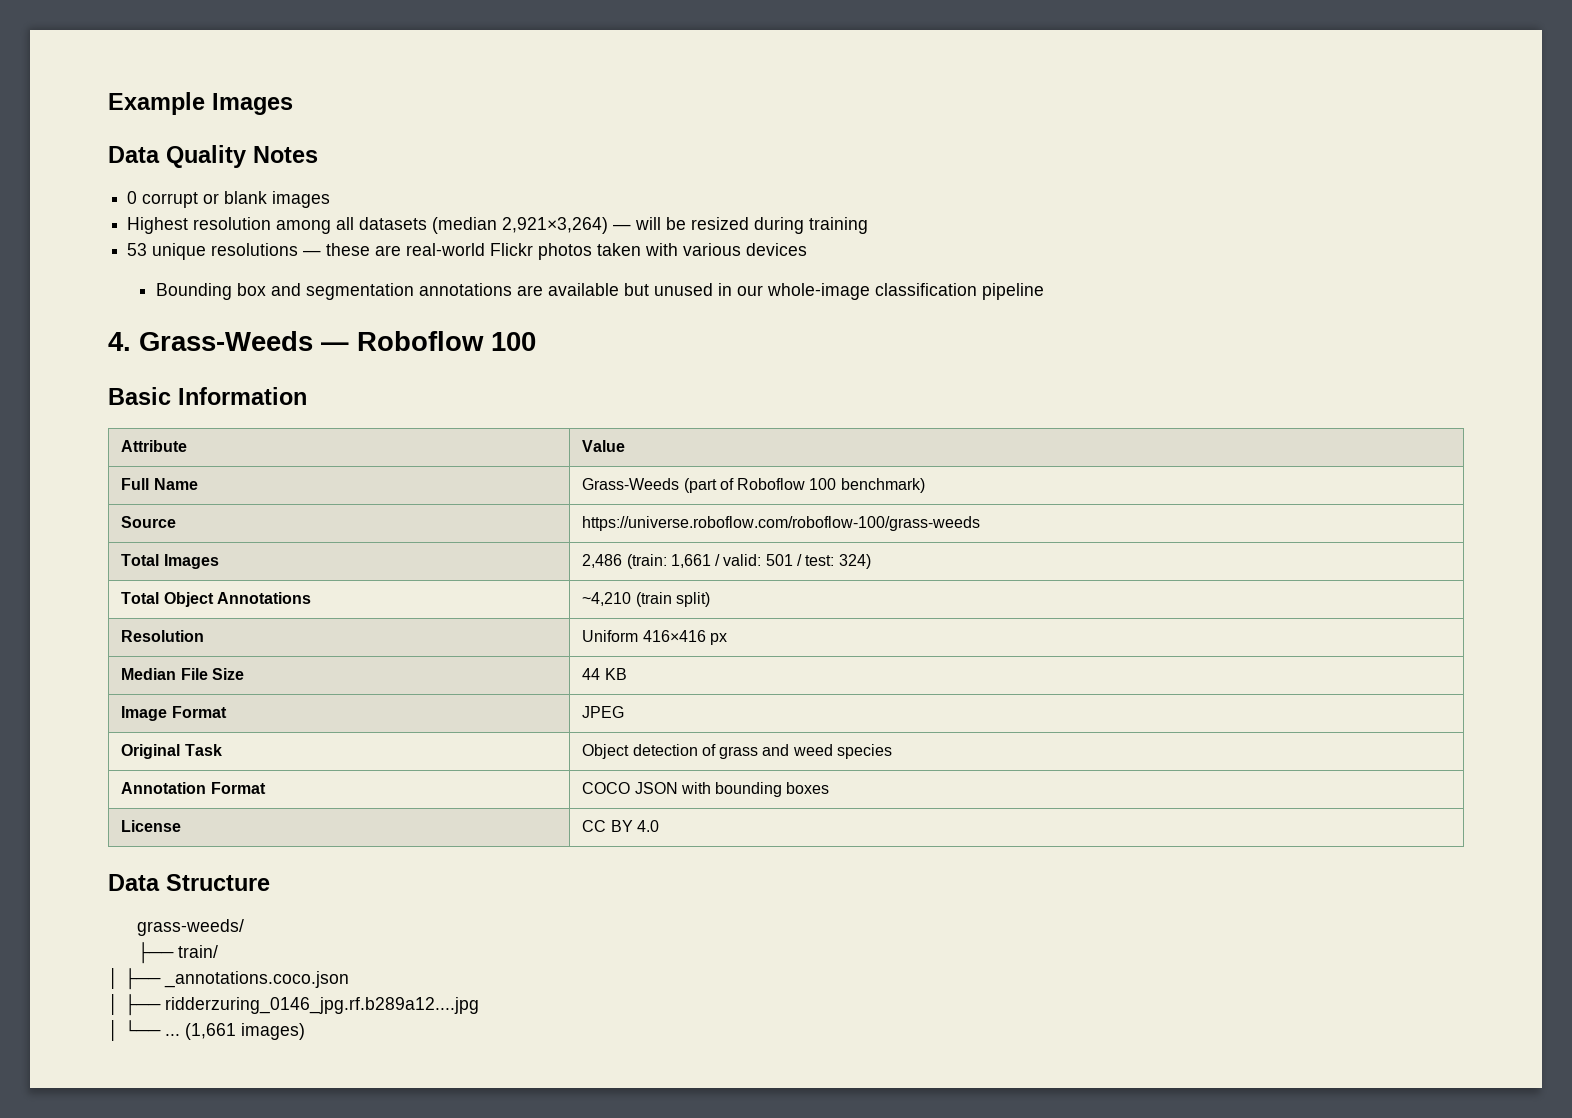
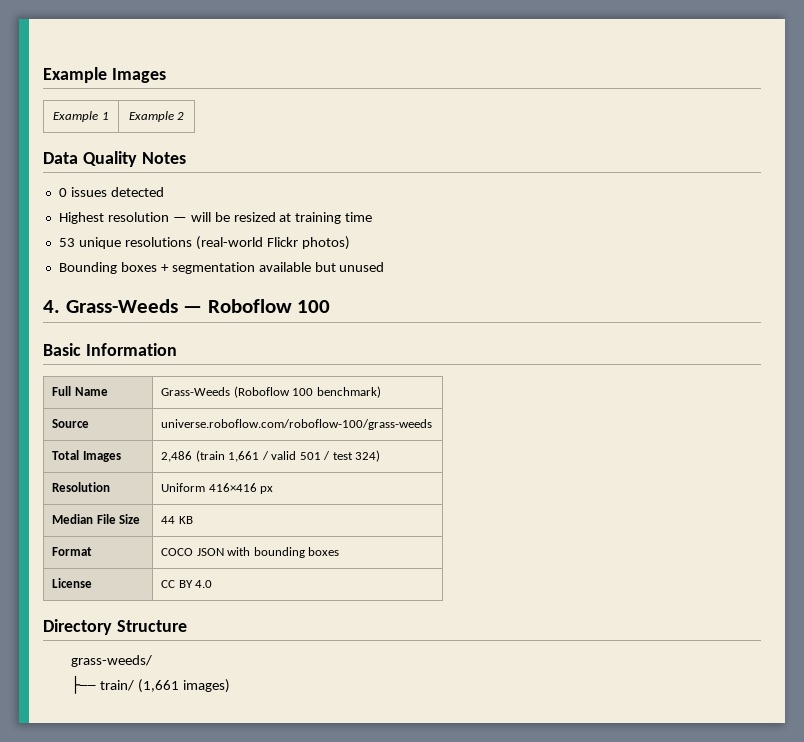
+ Example 1 | Example 2
- 0 corrupt or blank images
- Highest resolution among all datasets (median 2,921×3,264) — will be resized during training
+ 0 issues detected
+ Highest resolution — will be resized at training time
- 53 unique resolutions — these are real-world Flickr photos taken with various devices
- Bounding box and segmentation annotations are available but unused in our whole-image classification pipeline
+ 53 unique resolutions (real-world Flickr photos)
+ Bounding boxes + segmentation available but unused
- Attribute | Value
- Full Name | Grass-Weeds (part of Roboflow 100 benchmark)
+ Full Name | Grass-Weeds (Roboflow 100 benchmark)
- Source | https://universe.roboflow.com/roboflow-100/grass-weeds
+ Source | universe.roboflow.com/roboflow-100/grass-weeds
- Total Images | 2,486 (train: 1,661 / valid: 501 / test: 324)
+ Total Images | 2,486 (train 1,661 / valid 501 / test 324)
- Total Object Annotations | ~4,210 (train split)
- Image Format | JPEG
- Original Task | Object detection of grass and weed species
- Annotation Format | COCO JSON with bounding boxes
+ Format | COCO JSON with bounding boxes
- Data Structure
+ Directory Structure
- ├── train/
- │ ├── _annotations.coco.json
- │ ├── ridderzuring_0146_jpg.rf.b289a12....jpg
- │ └── ... (1,661 images)
+ ├── train/ (1,661 images)

